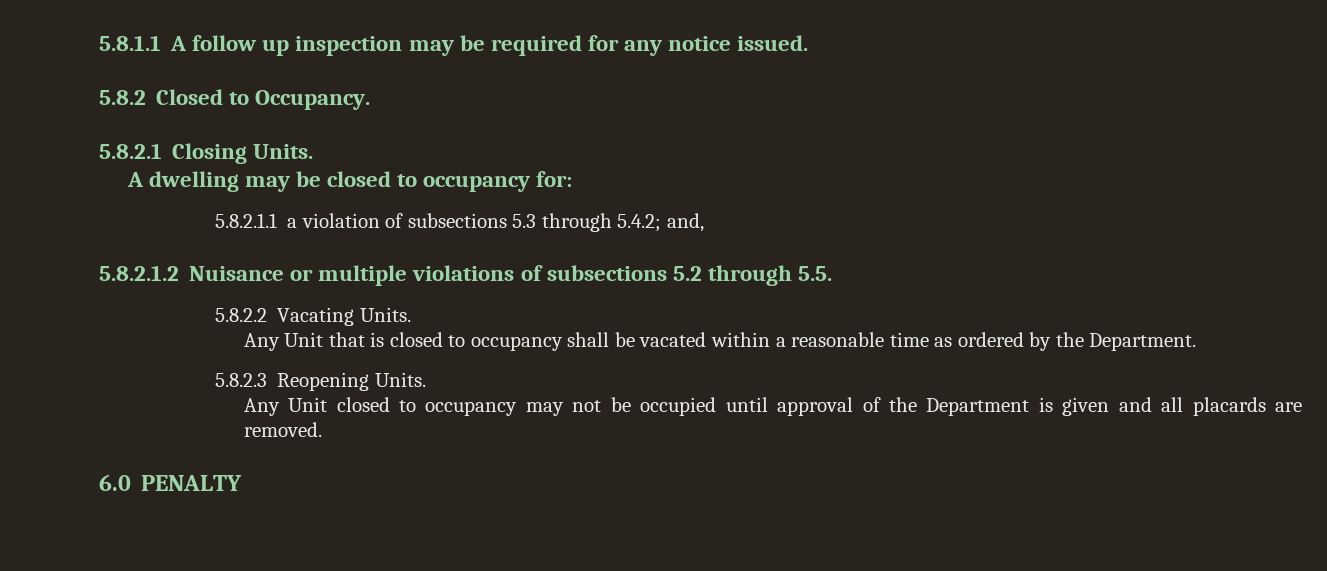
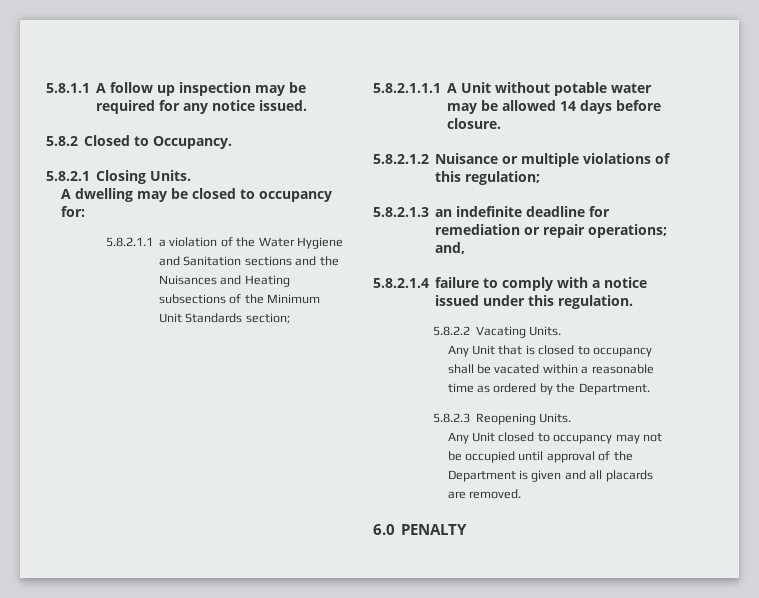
- 5.8.2.1.1 a violation of subsections 5.3 through 5.4.2; and,
+ 5.8.2.1.1 a violation of the Water Hygiene and Sanitation sections and the Nuisances and Heating subsections of the Minimum Unit Standards section;
+ 5.8.2.1.1.1 A Unit without potable water may be allowed 14 days before closure.
- 5.8.2.1.2 Nuisance or multiple violations of subsections 5.2 through 5.5.
+ 5.8.2.1.2 Nuisance or multiple violations of this regulation;
+ 5.8.2.1.3 an indefinite deadline for remediation or repair operations; and,
+ 5.8.2.1.4 failure to comply with a notice issued under this regulation.

